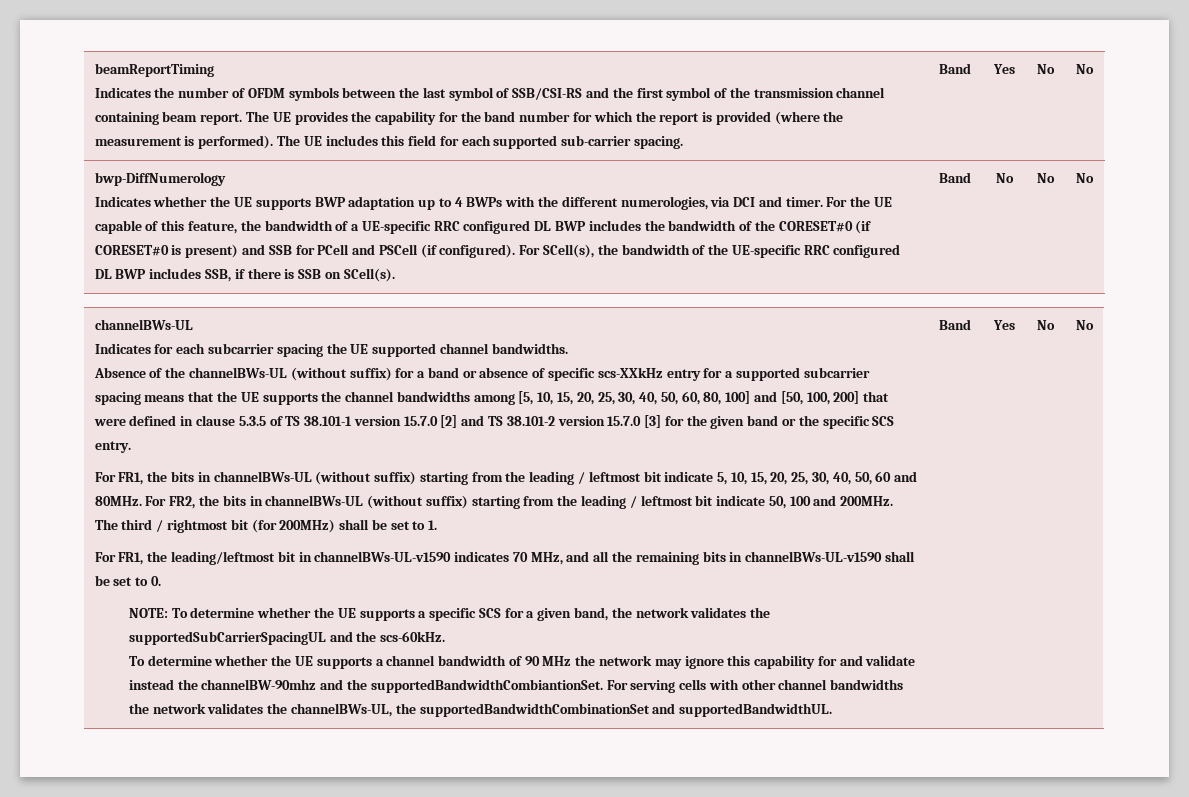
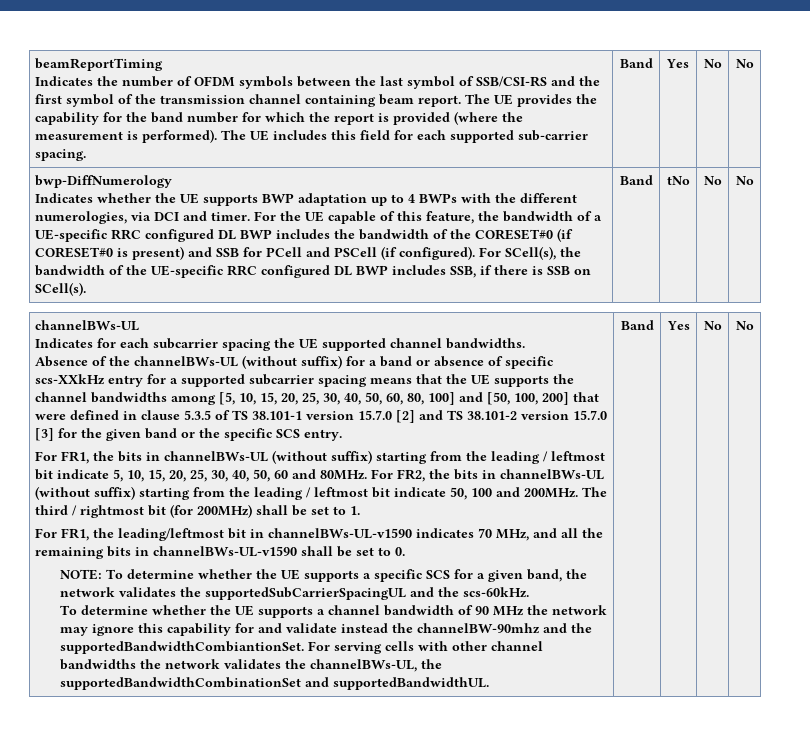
- Band | No
+ Band | tNo

